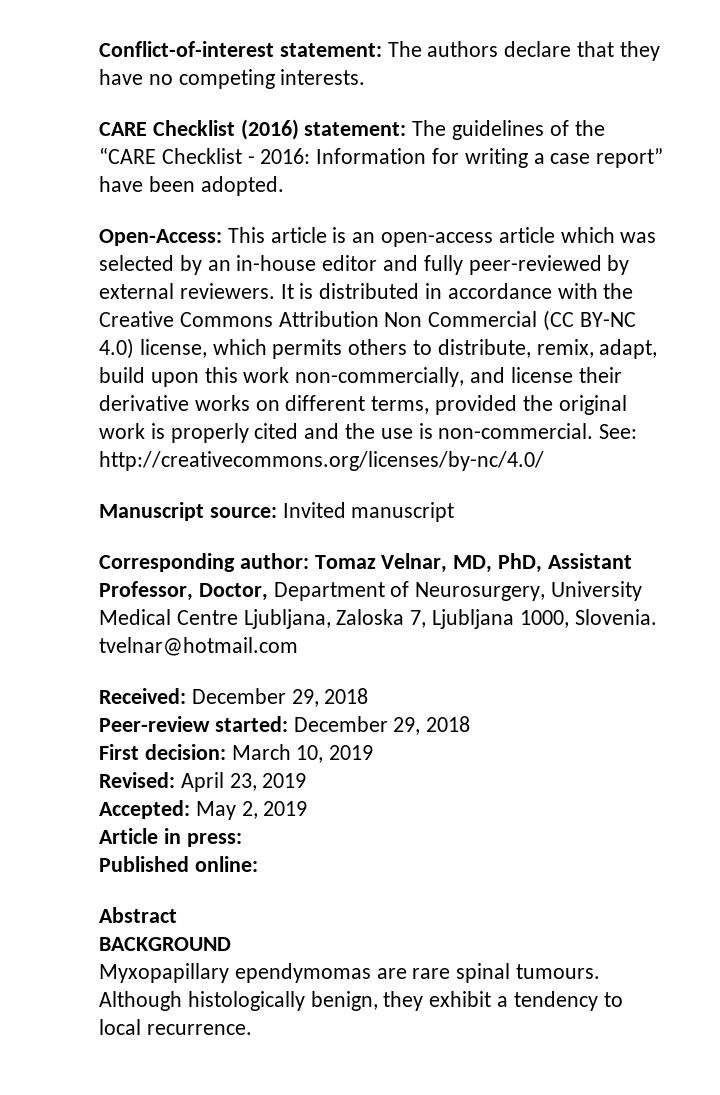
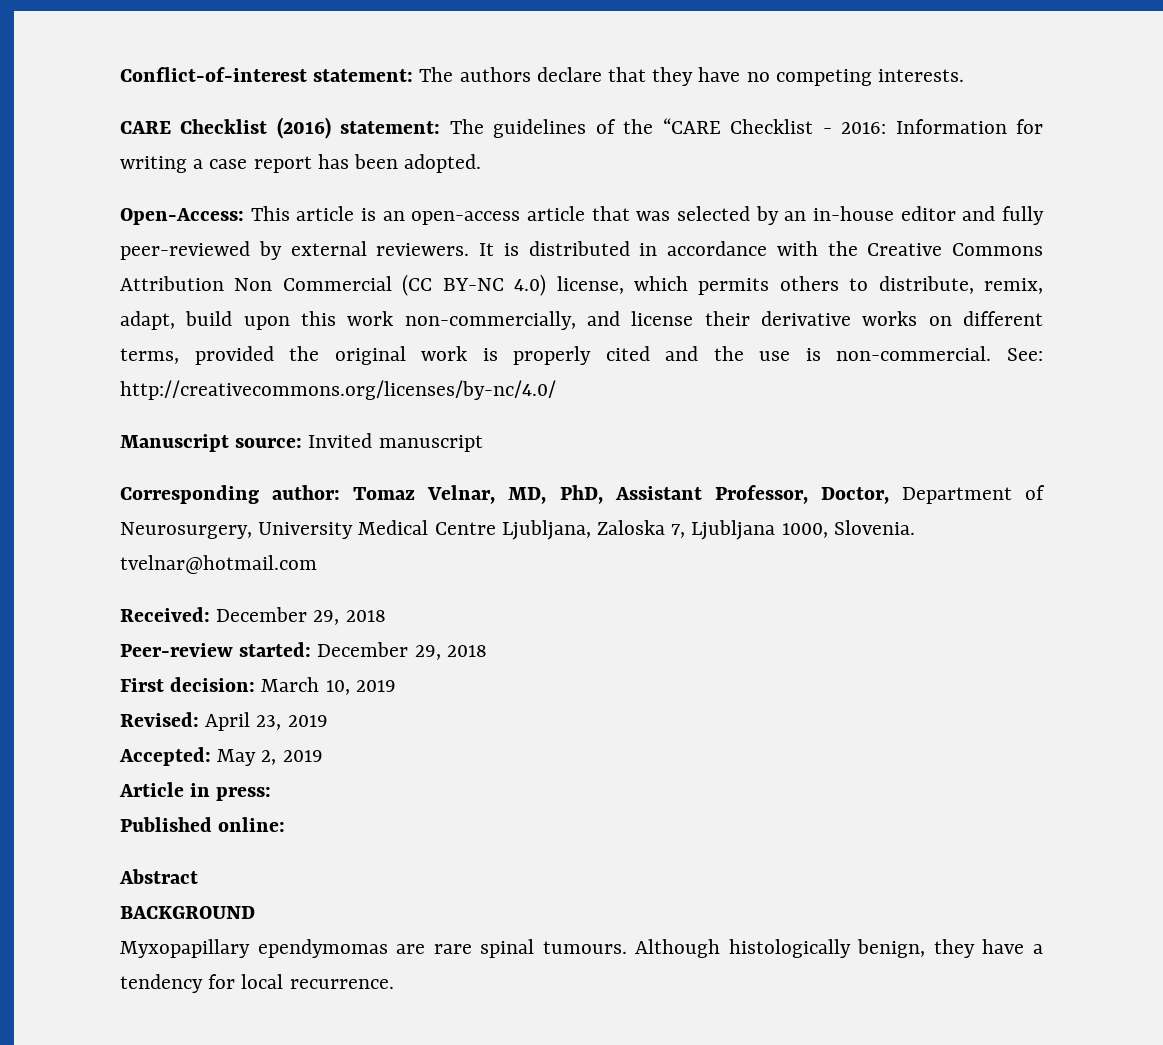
- CARE Checklist (2016) statement: The guidelines of the “CARE Checklist - 2016: Information for writing a case report” have been adopted.
+ CARE Checklist (2016) statement: The guidelines of the “CARE Checklist - 2016: Information for writing a case report has been adopted.
- Open-Access: This article is an open-access article which was selected by an in-house editor and fully peer-reviewed by external reviewers.
+ Open-Access: This article is an open-access article that was selected by an in-house editor and fully peer-reviewed by external reviewers.
- Although histologically benign, they exhibit a tendency to local recurrence.
+ Although histologically benign, they have a tendency for local recurrence.

